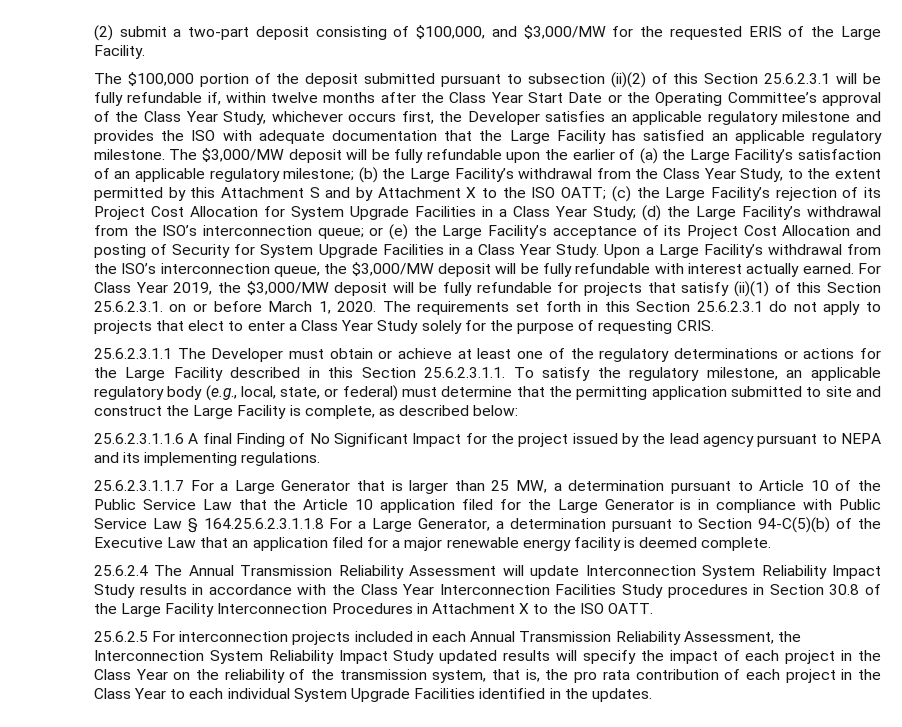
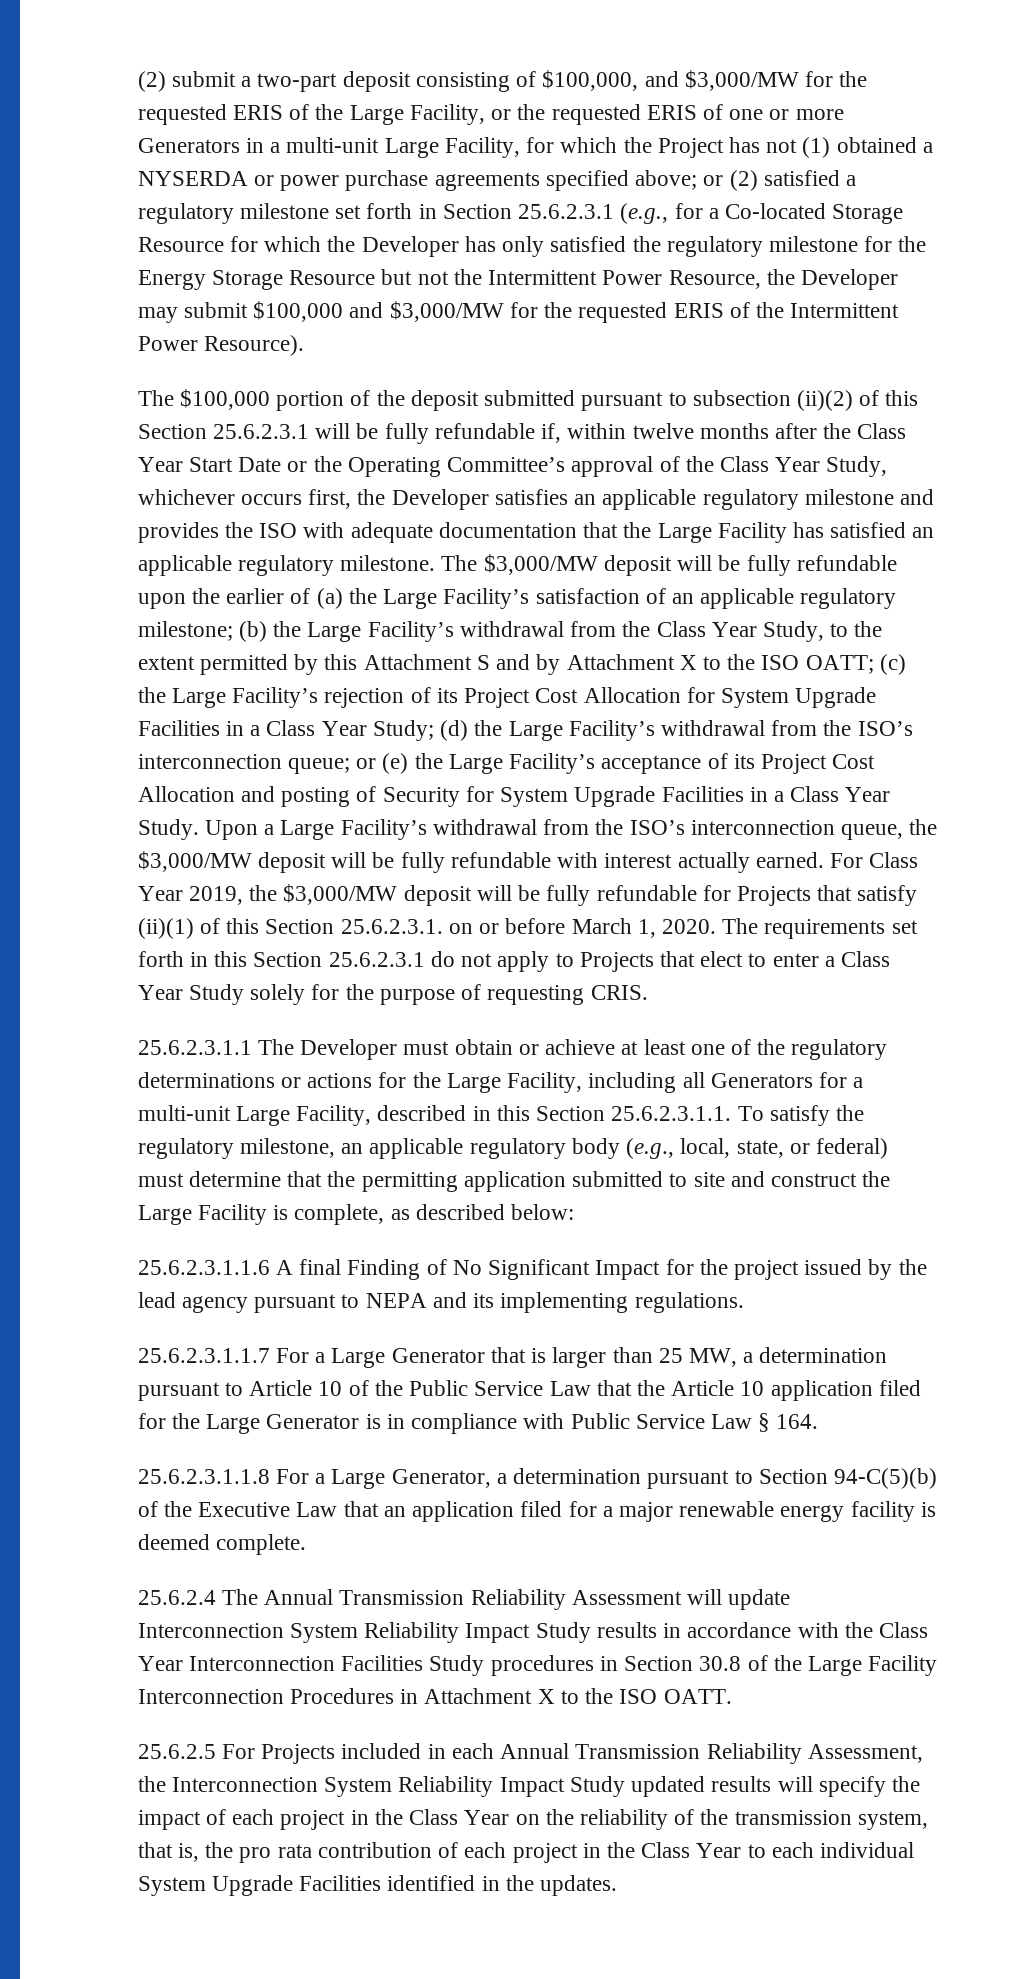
- (2) submit a two-part deposit consisting of $100,000, and $3,000/MW for the requested ERIS of the Large Facility.
+ (2) submit a two-part deposit consisting of $100,000, and $3,000/MW for the requested ERIS of the Large Facility, or the requested ERIS of one or more Generators in a multi-unit Large Facility, for which the Project has not (1) obtained a NYSERDA or power purchase agreements specified above; or (2) satisfied a regulatory milestone set forth in Section 25.6.2.3.1 (e.g., for a Co-located Storage Resource for which the Developer has only satisfied the regulatory milestone for the Energy Storage Resource but not the Intermittent Power Resource, the Developer may submit $100,000 and $3,000/MW for the requested ERIS of the Intermittent Power Resource).
- For Class Year 2019, the $3,000/MW deposit will be fully refundable for projects that satisfy (ii)(1) of this Section 25.6.2.3.1. on or before March 1, 2020.
+ For Class Year 2019, the $3,000/MW deposit will be fully refundable for Projects that satisfy (ii)(1) of this Section 25.6.2.3.1. on or before March 1, 2020.
- The requirements set forth in this Section 25.6.2.3.1 do not apply to projects that elect to enter a Class Year Study solely for the purpose of requesting CRIS.
+ The requirements set forth in this Section 25.6.2.3.1 do not apply to Projects that elect to enter a Class Year Study solely for the purpose of requesting CRIS.
- 25.6.2.3.1.1 The Developer must obtain or achieve at least one of the regulatory determinations or actions for the Large Facility described in this Section 25.6.2.3.1.1. To satisfy the regulatory milestone, an applicable regulatory body (e.g., local, state, or federal) must determine that the permitting application submitted to site and construct the Large Facility is complete, as described below:
+ 25.6.2.3.1.1 The Developer must obtain or achieve at least one of the regulatory determinations or actions for the Large Facility, including all Generators for a multi-unit Large Facility, described in this Section 25.6.2.3.1.1. To satisfy the regulatory milestone, an applicable regulatory body (e.g., local, state, or federal) must determine that the permitting application submitted to site and construct the Large Facility is complete, as described below:
- 25.6.2.3.1.1.7 For a Large Generator that is larger than 25 MW, a determination pursuant to Article 10 of the Public Service Law that the Article 10 application filed for the Large Generator is in compliance with Public Service Law § 164.25.6.2.3.1.1.8 For a Large Generator, a determination pursuant to Section 94-C(5)(b) of the Executive Law that an application filed for a major renewable energy facility is deemed complete.
+ 25.6.2.3.1.1.7 For a Large Generator that is larger than 25 MW, a determination pursuant to Article 10 of the Public Service Law that the Article 10 application filed for the Large Generator is in compliance with Public Service Law § 164.
+ 25.6.2.3.1.1.8 For a Large Generator, a determination pursuant to Section 94-C(5)(b) of the Executive Law that an application filed for a major renewable energy facility is deemed complete.
- 25.6.2.5 For interconnection projects included in each Annual Transmission Reliability Assessment, the Interconnection System Reliability Impact Study updated results will specify the impact of each project in the Class Year on the reliability of the transmission system, that is, the pro rata contribution of each project in the Class Year to each individual System Upgrade Facilities identified in the updates.
+ 25.6.2.5 For Projects included in each Annual Transmission Reliability Assessment, the Interconnection System Reliability Impact Study updated results will specify the impact of each project in the Class Year on the reliability of the transmission system, that is, the pro rata contribution of each project in the Class Year to each individual System Upgrade Facilities identified in the updates.

